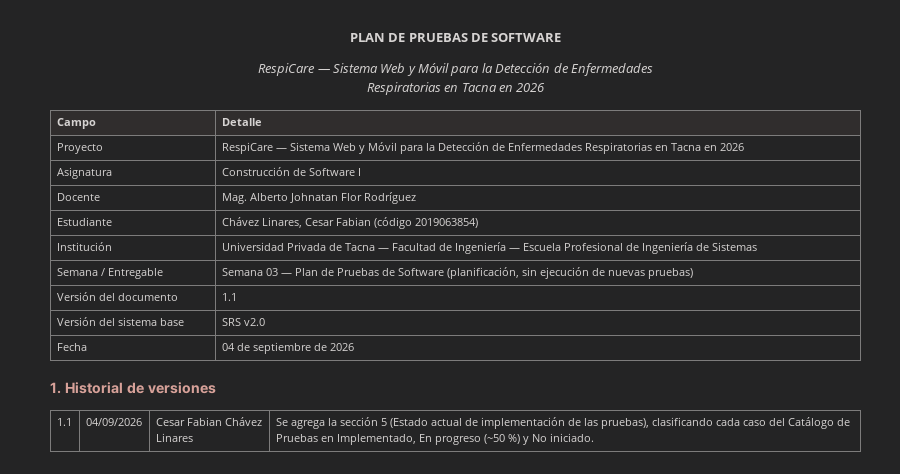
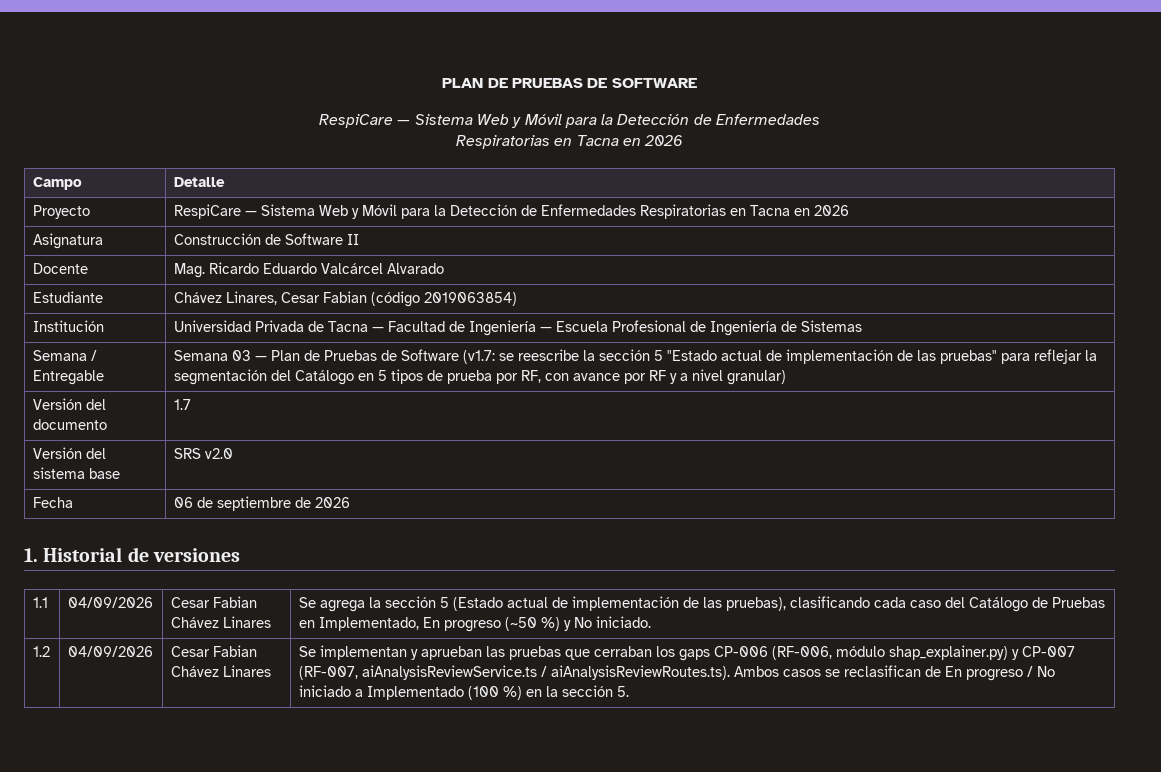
- Asignatura | Construcción de Software I
+ Asignatura | Construcción de Software II
- Docente | Mag. Alberto Johnatan Flor Rodríguez
+ Docente | Mag. Ricardo Eduardo Valcárcel Alvarado
- Semana 03 — Plan de Pruebas de Software (planificación, sin ejecución de nuevas pruebas)
+ Semana 03 — Plan de Pruebas de Software (v1.7: se reescribe la sección 5 "Estado actual de implementación de las pruebas" para reflejar la segmentación del Catálogo en 5 tipos de prueba por RF, con avance por RF y a nivel granular)
- Versión del documento | 1.1
+ Versión del documento | 1.7
- Fecha | 04 de septiembre de 2026
+ Fecha | 06 de septiembre de 2026
+ 1.2 | 04/09/2026 | Cesar Fabian Chávez Linares | Se implementan y aprueban las pruebas que cerraban los gaps CP-006 (RF-006, módulo shap_explainer.py) y CP-007 (RF-007, aiAnalysisReviewService.ts / aiAnalysisReviewRoutes.ts). Ambos casos se reclasifican de En progreso / No iniciado a Implementado (100 %) en la sección 5.

